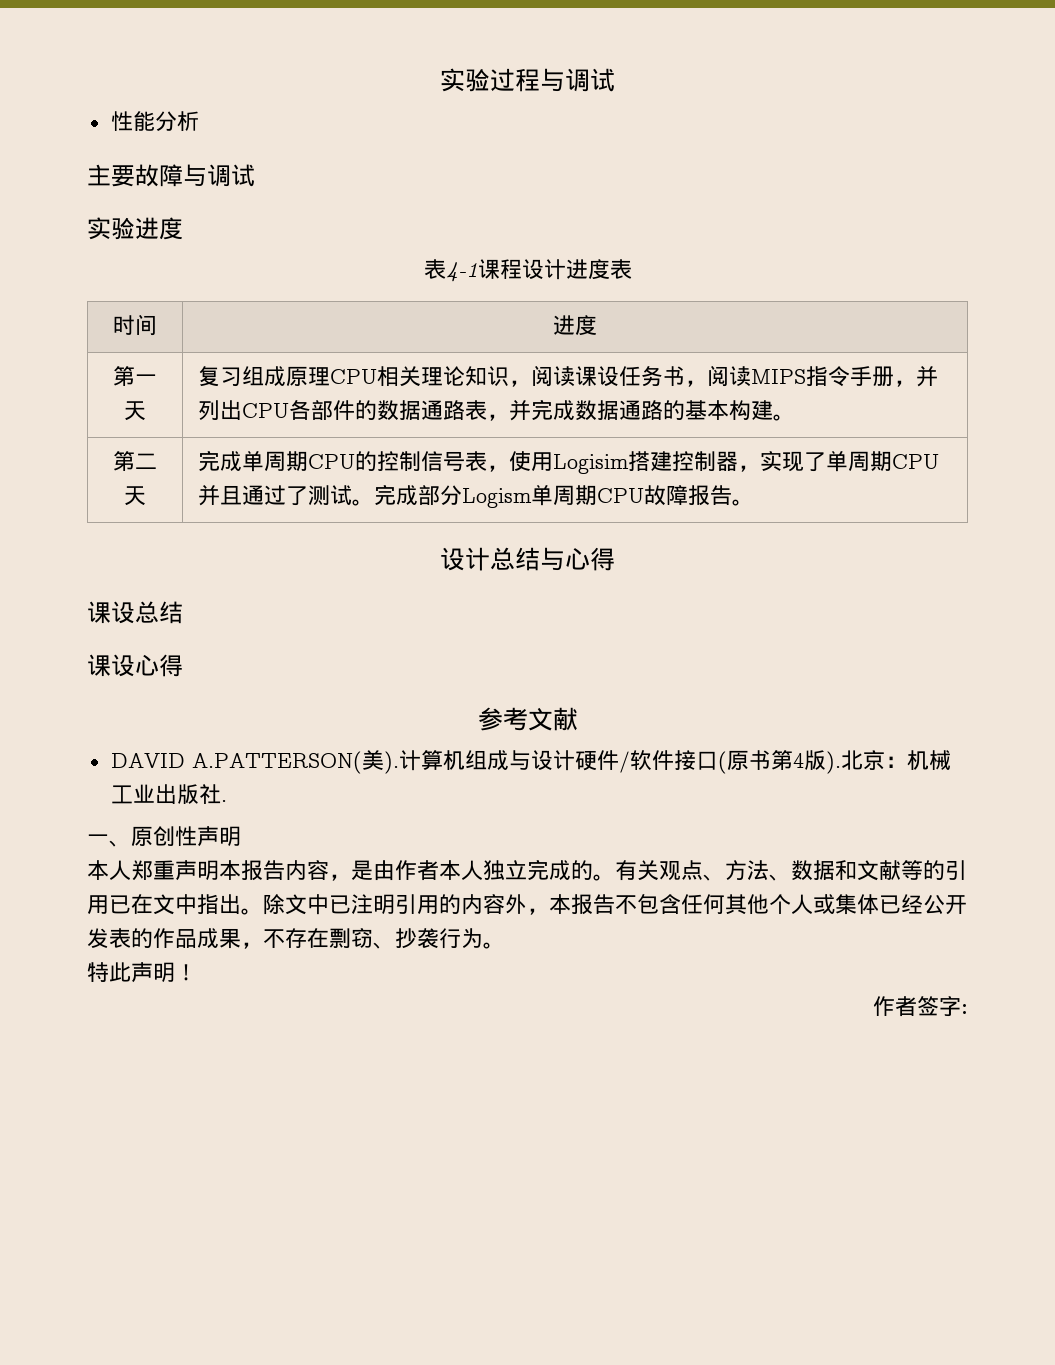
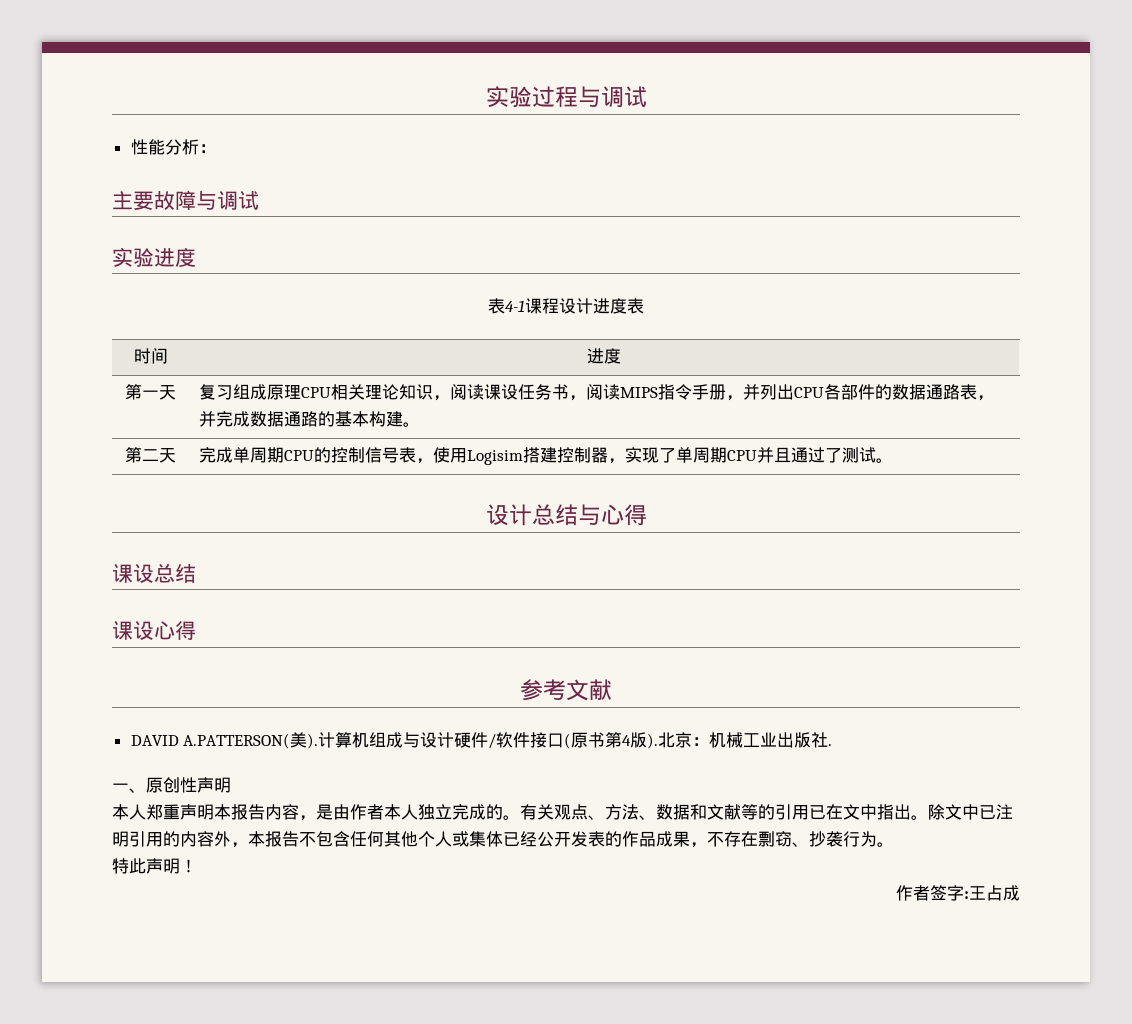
- 性能分析
+ 性能分析：
- 第二天 | 完成单周期CPU的控制信号表，使用Logisim搭建控制器，实现了单周期CPU并且通过了测试。完成部分Logism单周期CPU故障报告。
+ 第二天 | 完成单周期CPU的控制信号表，使用Logisim搭建控制器，实现了单周期CPU并且通过了测试。
- 作者签字:
+ 作者签字:王占成

